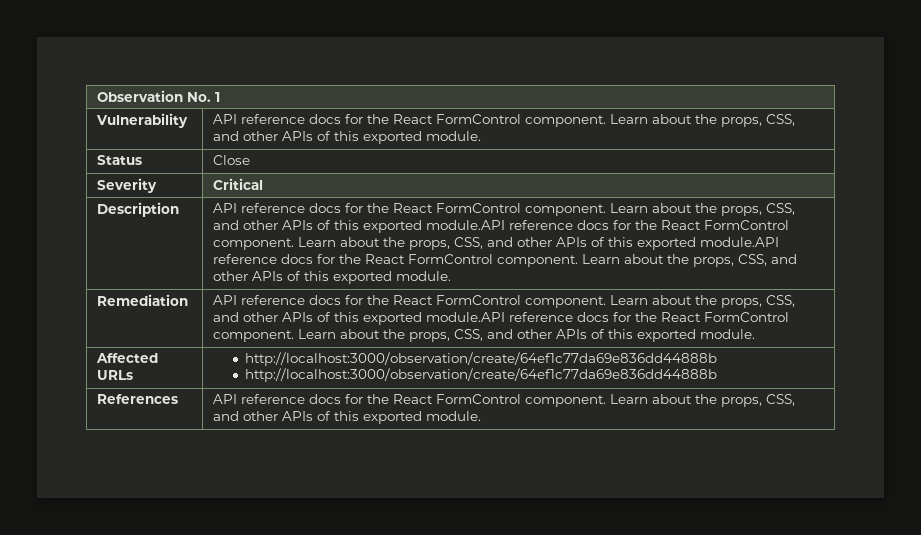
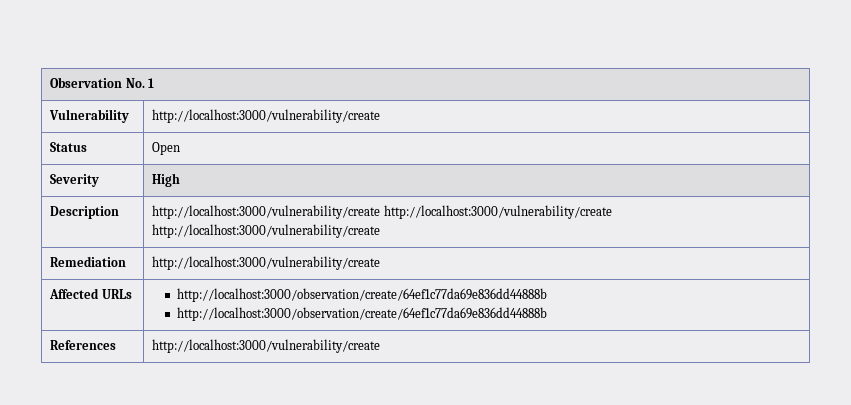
- Vulnerability | API reference docs for the React FormControl component. Learn about the props, CSS, and other APIs of this exported module.
+ Vulnerability | http://localhost:3000/vulnerability/create
- Status | Close
+ Status | Open
- Severity | Critical
+ Severity | High
- API reference docs for the React FormControl component. Learn about the props, CSS, and other APIs of this exported module.API reference docs for the React FormControl component. Learn about the props, CSS, and other APIs of this exported module.API reference docs for the React FormControl component. Learn about the props, CSS, and other APIs of this exported module.
- Remediation | API reference docs for the React FormControl component. Learn about the props, CSS, and other APIs of this exported module.API reference docs for the React FormControl component. Learn about the props, CSS, and other APIs of this exported module.
+ http://localhost:3000/vulnerability/create http://localhost:3000/vulnerability/create http://localhost:3000/vulnerability/create
+ Remediation | http://localhost:3000/vulnerability/create
- References | API reference docs for the React FormControl component. Learn about the props, CSS, and other APIs of this exported module.
+ References | http://localhost:3000/vulnerability/create

